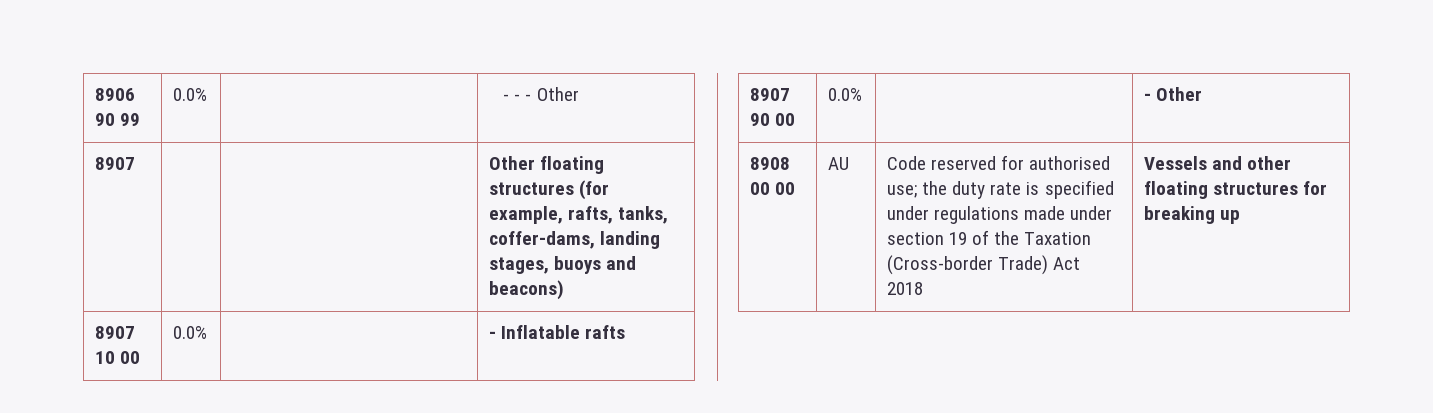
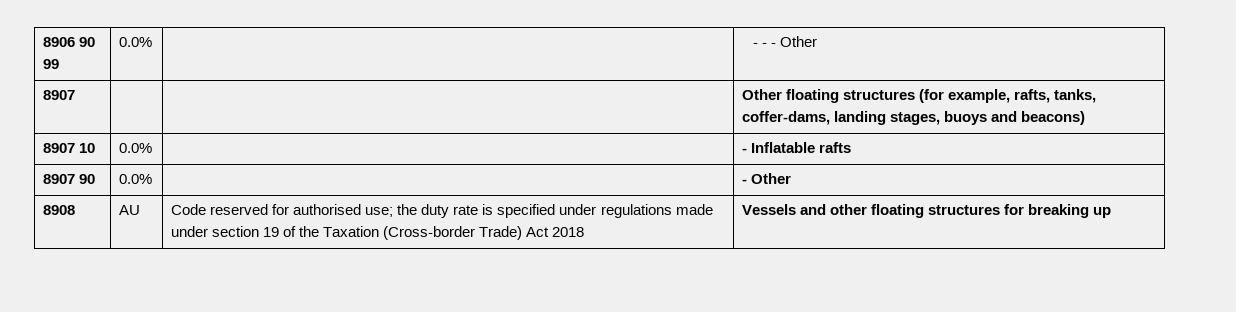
- 8907 10 00 | 0.0% | | - Inflatable rafts
+ 8907 10 | 0.0% | | - Inflatable rafts
- 8907 90 00 | 0.0% | | - Other
+ 8907 90 | 0.0% | | - Other
- 8908 00 00 | AU | Code reserved for authorised use; the duty rate is specified under regulations made under section 19 of the Taxation (Cross-border Trade) Act 2018 | Vessels and other floating structures for breaking up
+ 8908 | AU | Code reserved for authorised use; the duty rate is specified under regulations made under section 19 of the Taxation (Cross-border Trade) Act 2018 | Vessels and other floating structures for breaking up

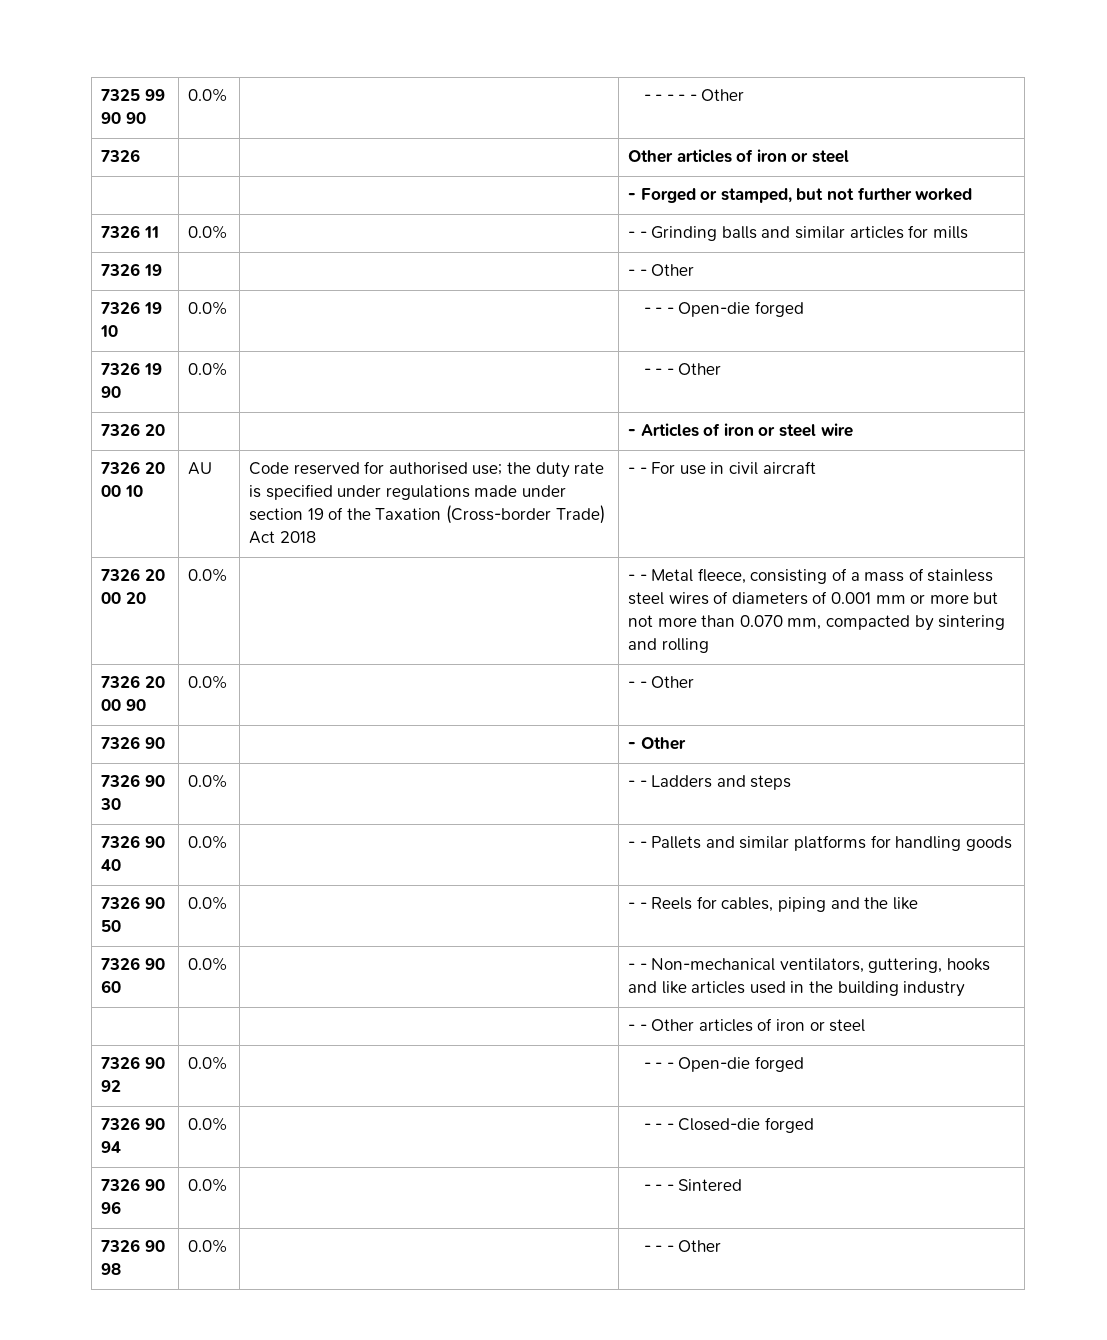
- 8906 90 99 | 0.0% | | - - - Other
+ 7325 99 90 90 | 0.0% | | - - - - - Other
+ 7326 | | | Other articles of iron or steel
+ | | | - Forged or stamped, but not further worked
+ 7326 11 | 0.0% | | - - Grinding balls and similar articles for mills
+ 7326 19 | | | - - Other
+ 7326 19 10 | 0.0% | | - - - Open-die forged
+ 7326 19 90 | 0.0% | | - - - Other
- 8907 | | | Other floating structures (for example, rafts, tanks, coffer-dams, landing stages, buoys and beacons)
- 8907 10 | 0.0% | | - Inflatable rafts
- 8907 90 | 0.0% | | - Other
- 8908 | AU | Code reserved for authorised use; the duty rate is specified under regulations made under section 19 of the Taxation (Cross-border Trade) Act 2018 | Vessels and other floating structures for breaking up
+ 7326 20 | | | - Articles of iron or steel wire
+ 7326 20 00 10 | AU | Code reserved for authorised use; the duty rate is specified under regulations made under section 19 of the Taxation (Cross-border Trade) Act 2018 | - - For use in civil aircraft
+ 7326 20 00 20 | 0.0% | | - - Metal fleece, consisting of a mass of stainless steel wires of diameters of 0.001 mm or more but not more than 0.070 mm, compacted by sintering and rolling
+ 7326 20 00 90 | 0.0% | | - - Other
+ 7326 90 | | | - Other
+ 7326 90 30 | 0.0% | | - - Ladders and steps
+ 7326 90 40 | 0.0% | | - - Pallets and similar platforms for handling goods
+ 7326 90 50 | 0.0% | | - - Reels for cables, piping and the like
+ 7326 90 60 | 0.0% | | - - Non-mechanical ventilators, guttering, hooks and like articles used in the building industry
+ | | | - - Other articles of iron or steel
+ 7326 90 92 | 0.0% | | - - - Open-die forged
+ 7326 90 94 | 0.0% | | - - - Closed-die forged
+ 7326 90 96 | 0.0% | | - - - Sintered
+ 7326 90 98 | 0.0% | | - - - Other

